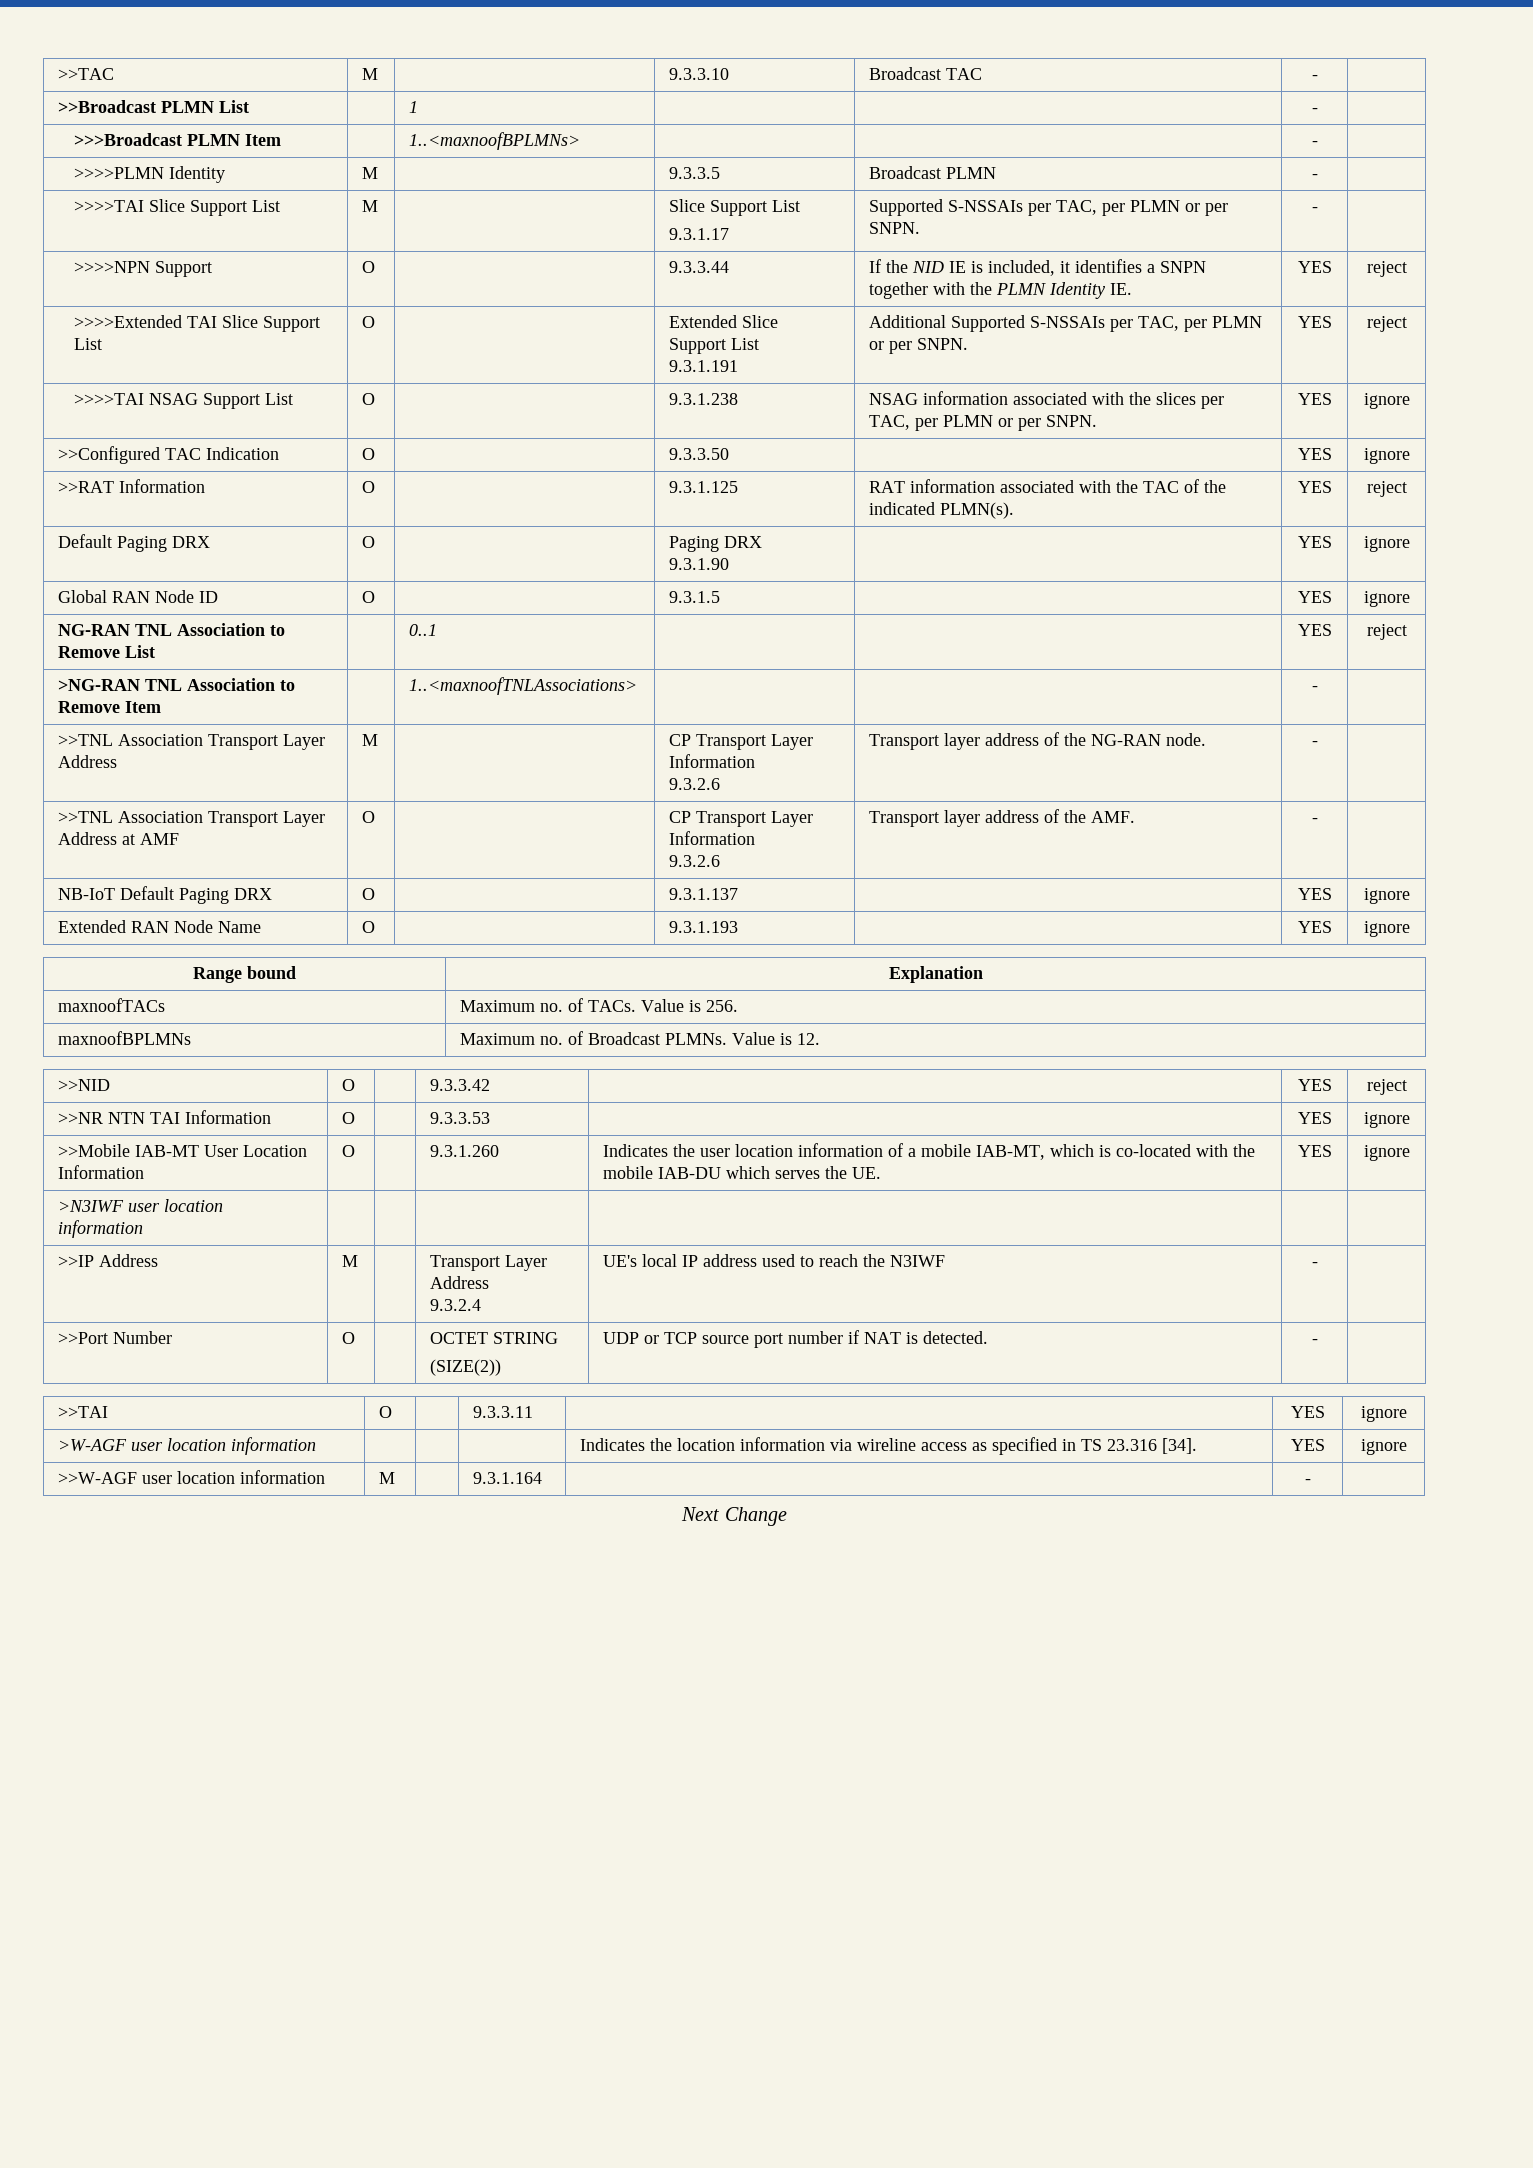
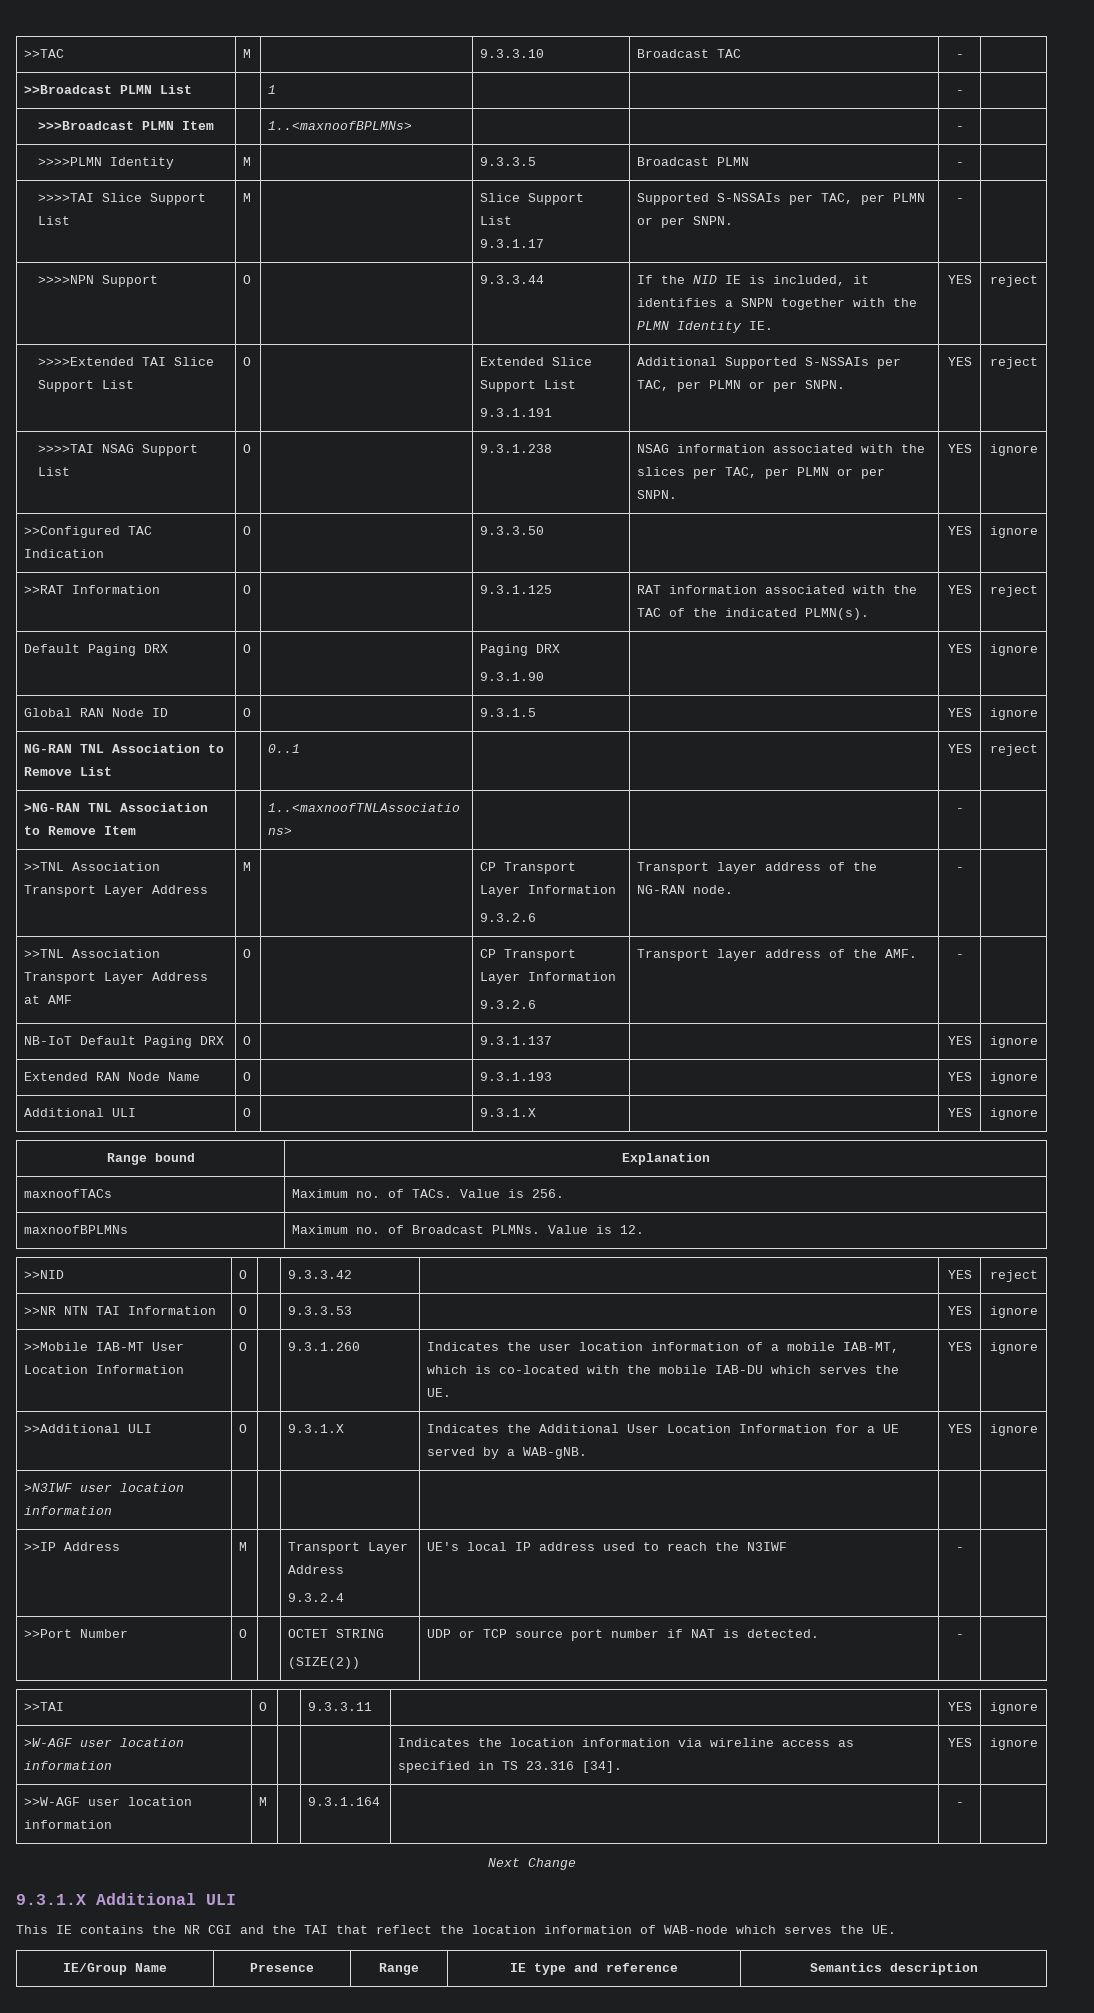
+ Additional ULI | O | | 9.3.1.X | | YES | ignore
+ >>Additional ULI | O | | 9.3.1.X | Indicates the Additional User Location Information for a UE served by a WAB-gNB. | YES | ignore
+ 9.3.1.X Additional ULI
+ This IE contains the NR CGI and the TAI that reflect the location information of WAB-node which serves the UE.
+ IE/Group Name | Presence | Range | IE type and reference | Semantics description

